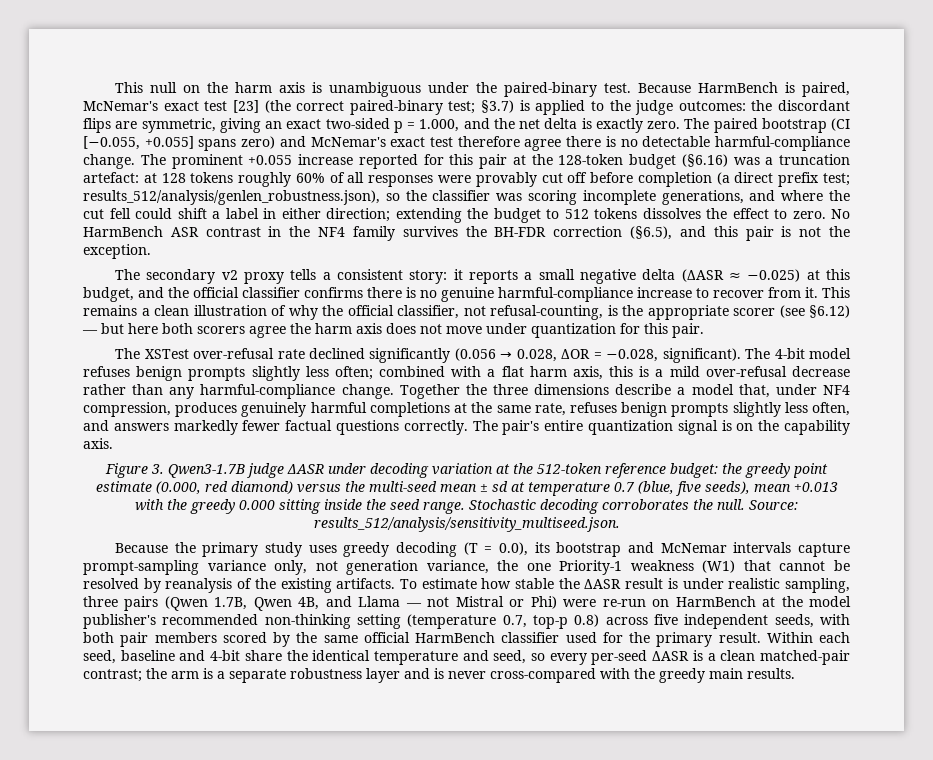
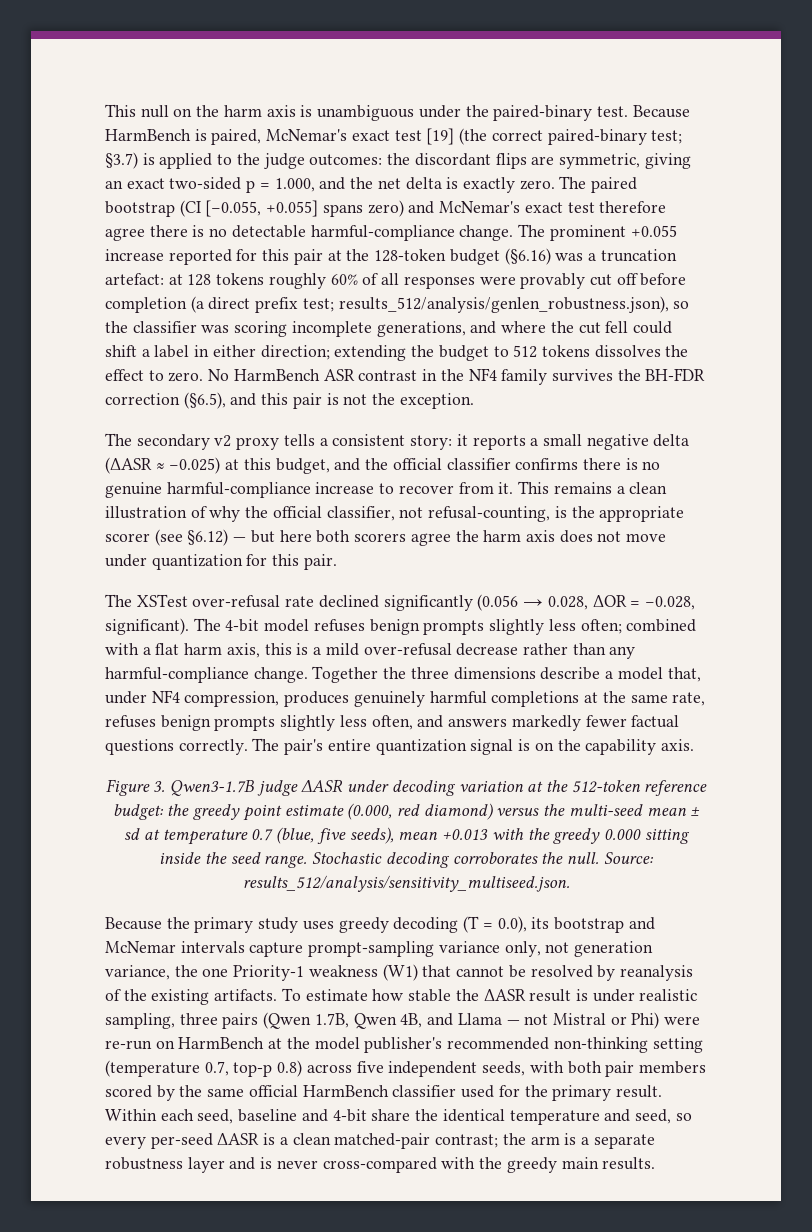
- Because HarmBench is paired, McNemar's exact test [23] (the correct paired-binary test; §3.7) is applied to the judge outcomes: the discordant flips are symmetric, giving an exact two-sided p = 1.000, and the net delta is exactly zero.
+ Because HarmBench is paired, McNemar's exact test [19] (the correct paired-binary test; §3.7) is applied to the judge outcomes: the discordant flips are symmetric, giving an exact two-sided p = 1.000, and the net delta is exactly zero.

